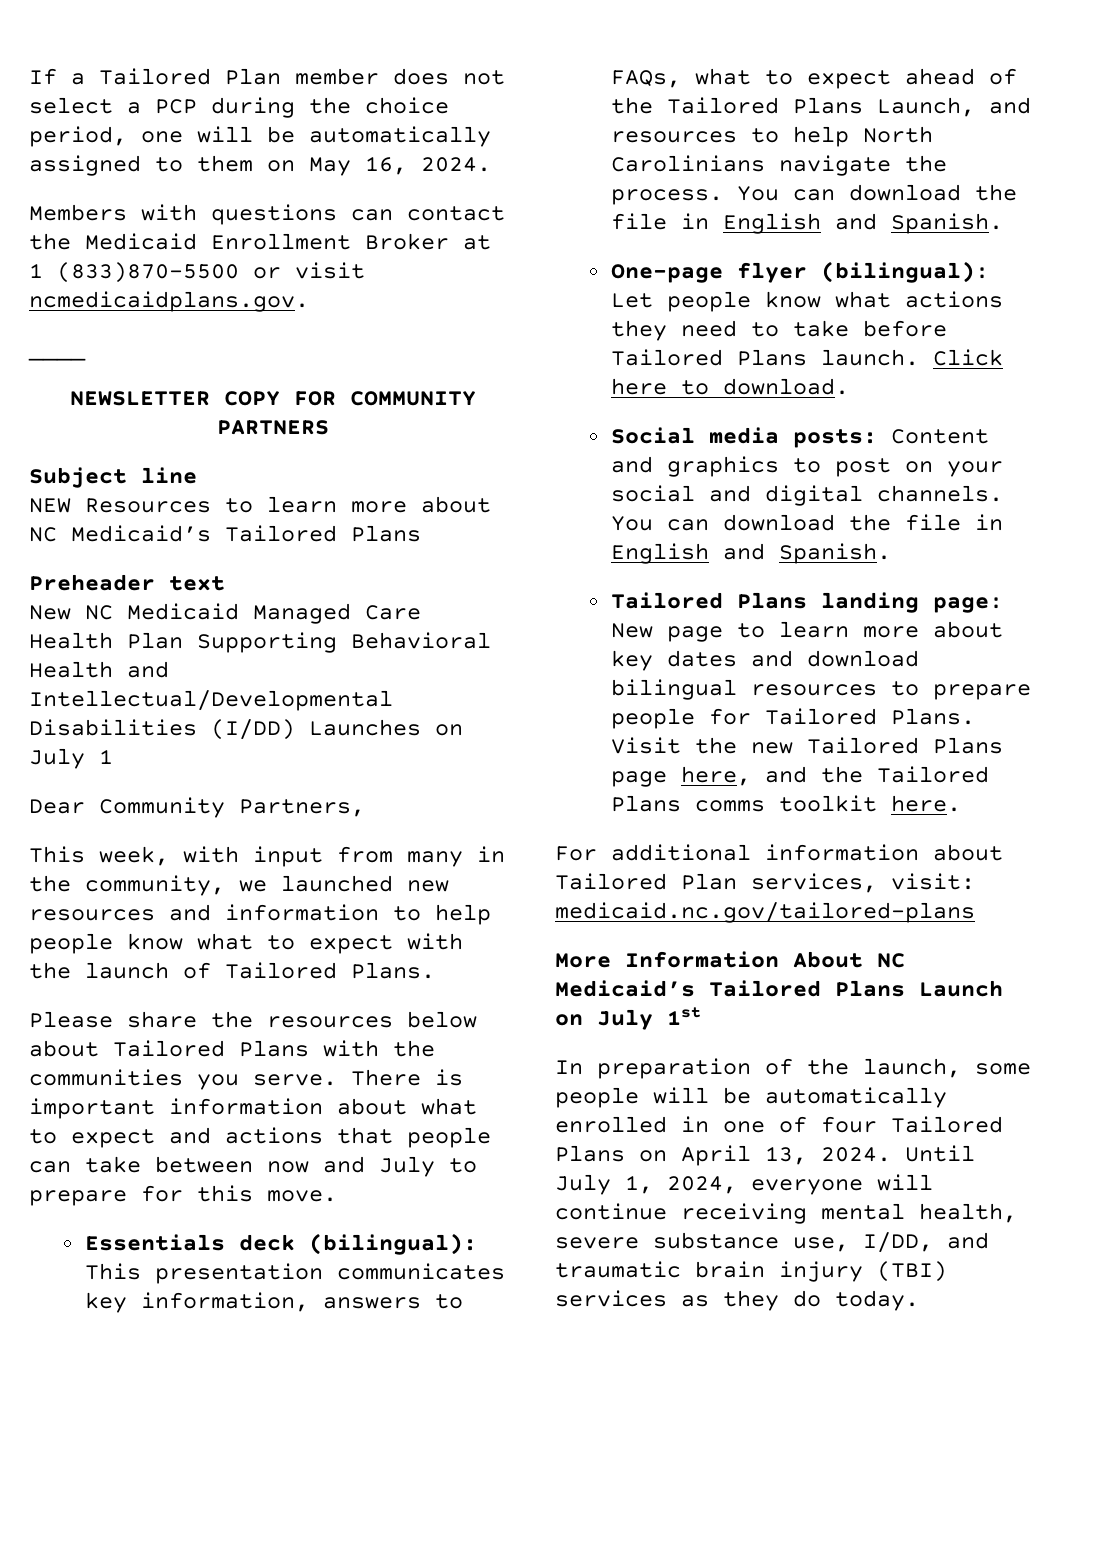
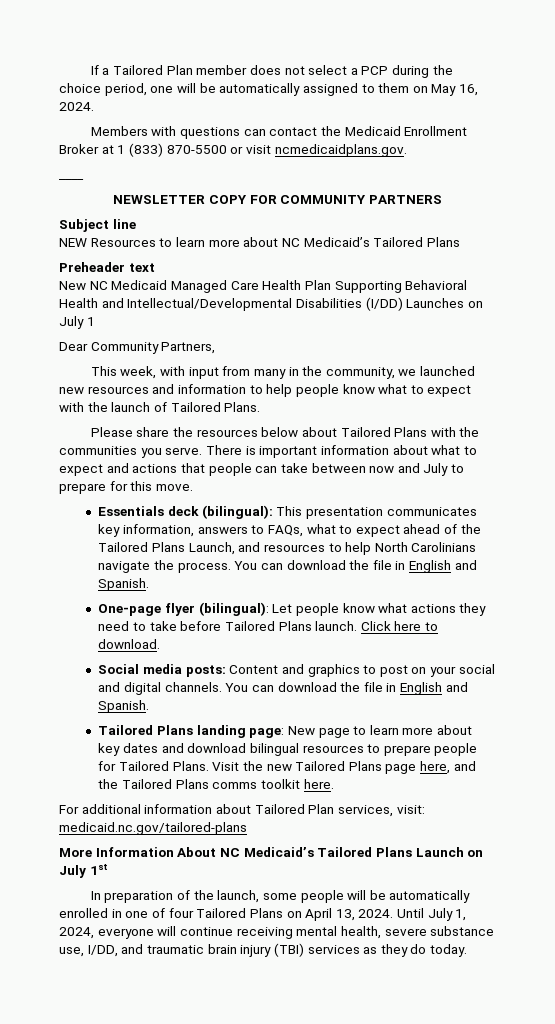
- Members with questions can contact the Medicaid Enrollment Broker at 1 (833)870-5500 or visit ncmedicaidplans.gov.
+ Members with questions can contact the Medicaid Enrollment Broker at 1 (833) 870-5500 or visit ncmedicaidplans.gov.

